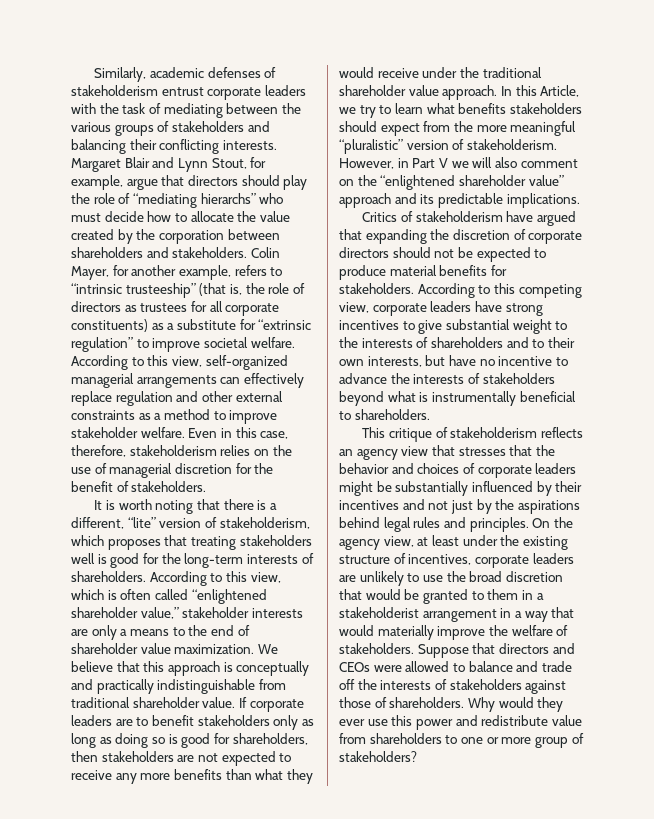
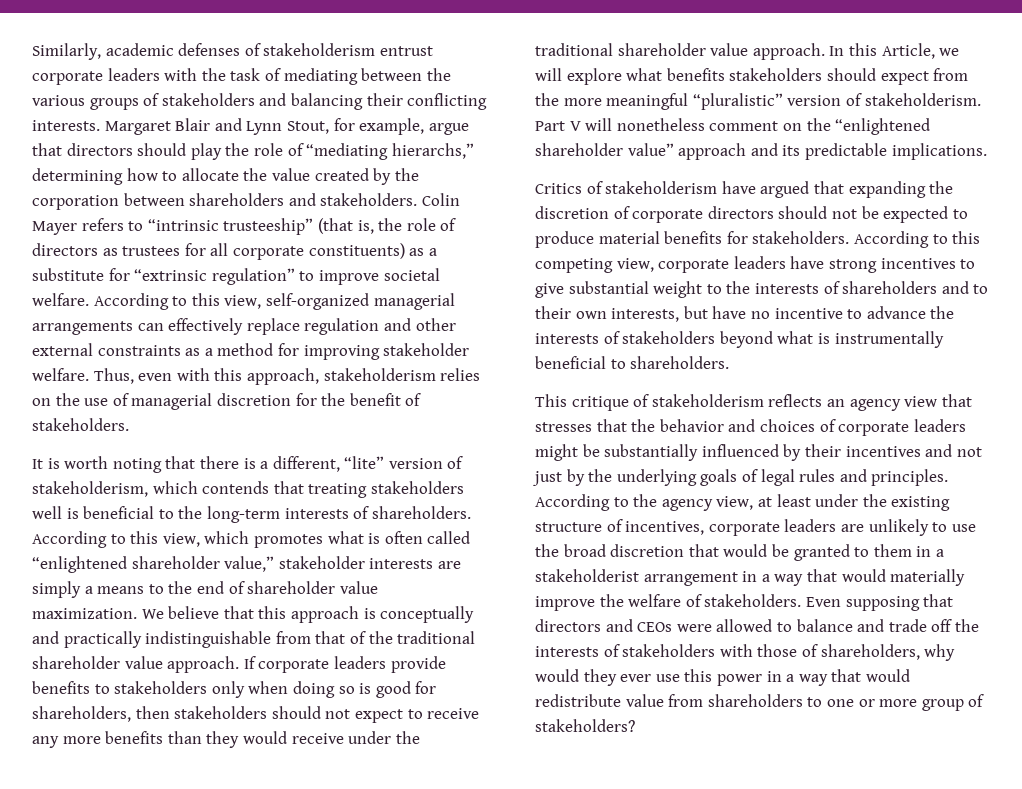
- Margaret Blair and Lynn Stout, for example, argue that directors should play the role of “mediating hierarchs” who must decide how to allocate the value created by the corporation between shareholders and stakeholders.
+ Margaret Blair and Lynn Stout, for example, argue that directors should play the role of “mediating hierarchs,” determining how to allocate the value created by the corporation between shareholders and stakeholders.
- Colin Mayer, for another example, refers to “intrinsic trusteeship” (that is, the role of directors as trustees for all corporate constituents) as a substitute for “extrinsic regulation” to improve societal welfare.
+ Colin Mayer refers to “intrinsic trusteeship” (that is, the role of directors as trustees for all corporate constituents) as a substitute for “extrinsic regulation” to improve societal welfare.
- According to this view, self-organized managerial arrangements can effectively replace regulation and other external constraints as a method to improve stakeholder welfare. Even in this case, therefore, stakeholderism relies on the use of managerial discretion for the benefit of stakeholders.
+ According to this view, self-organized managerial arrangements can effectively replace regulation and other external constraints as a method for improving stakeholder welfare. Thus, even with this approach, stakeholderism relies on the use of managerial discretion for the benefit of stakeholders.
- It is worth noting that there is a different, “lite” version of stakeholderism, which proposes that treating stakeholders well is good for the long-term interests of shareholders.
+ It is worth noting that there is a different, “lite” version of stakeholderism, which contends that treating stakeholders well is beneficial to the long-term interests of shareholders.
- According to this view, which is often called “enlightened shareholder value,” stakeholder interests are only a means to the end of shareholder value maximization.
+ According to this view, which promotes what is often called “enlightened shareholder value,” stakeholder interests are simply a means to the end of shareholder value maximization.
- We believe that this approach is conceptually and practically indistinguishable from traditional shareholder value. If corporate leaders are to benefit stakeholders only as long as doing so is good for shareholders, then stakeholders are not expected to receive any more benefits than what they would receive under the traditional shareholder value approach.
+ We believe that this approach is conceptually and practically indistinguishable from that of the traditional shareholder value approach. If corporate leaders provide benefits to stakeholders only when doing so is good for shareholders, then stakeholders should not expect to receive any more benefits than they would receive under the traditional shareholder value approach.
- In this Article, we try to learn what benefits stakeholders should expect from the more meaningful “pluralistic” version of stakeholderism.
+ In this Article, we will explore what benefits stakeholders should expect from the more meaningful “pluralistic” version of stakeholderism.
- However, in Part V we will also comment on the “enlightened shareholder value” approach and its predictable implications.
+ Part V will nonetheless comment on the “enlightened shareholder value” approach and its predictable implications.
- This critique of stakeholderism reflects an agency view that stresses that the behavior and choices of corporate leaders might be substantially influenced by their incentives and not just by the aspirations behind legal rules and principles.
+ This critique of stakeholderism reflects an agency view that stresses that the behavior and choices of corporate leaders might be substantially influenced by their incentives and not just by the underlying goals of legal rules and principles.
- On the agency view, at least under the existing structure of incentives, corporate leaders are unlikely to use the broad discretion that would be granted to them in a stakeholderist arrangement in a way that would materially improve the welfare of stakeholders.
+ According to the agency view, at least under the existing structure of incentives, corporate leaders are unlikely to use the broad discretion that would be granted to them in a stakeholderist arrangement in a way that would materially improve the welfare of stakeholders.
- Suppose that directors and CEOs were allowed to balance and trade off the interests of stakeholders against those of shareholders. Why would they ever use this power and redistribute value from shareholders to one or more group of stakeholders?
+ Even supposing that directors and CEOs were allowed to balance and trade off the interests of stakeholders with those of shareholders, why would they ever use this power in a way that would redistribute value from shareholders to one or more group of stakeholders?

